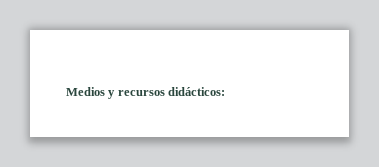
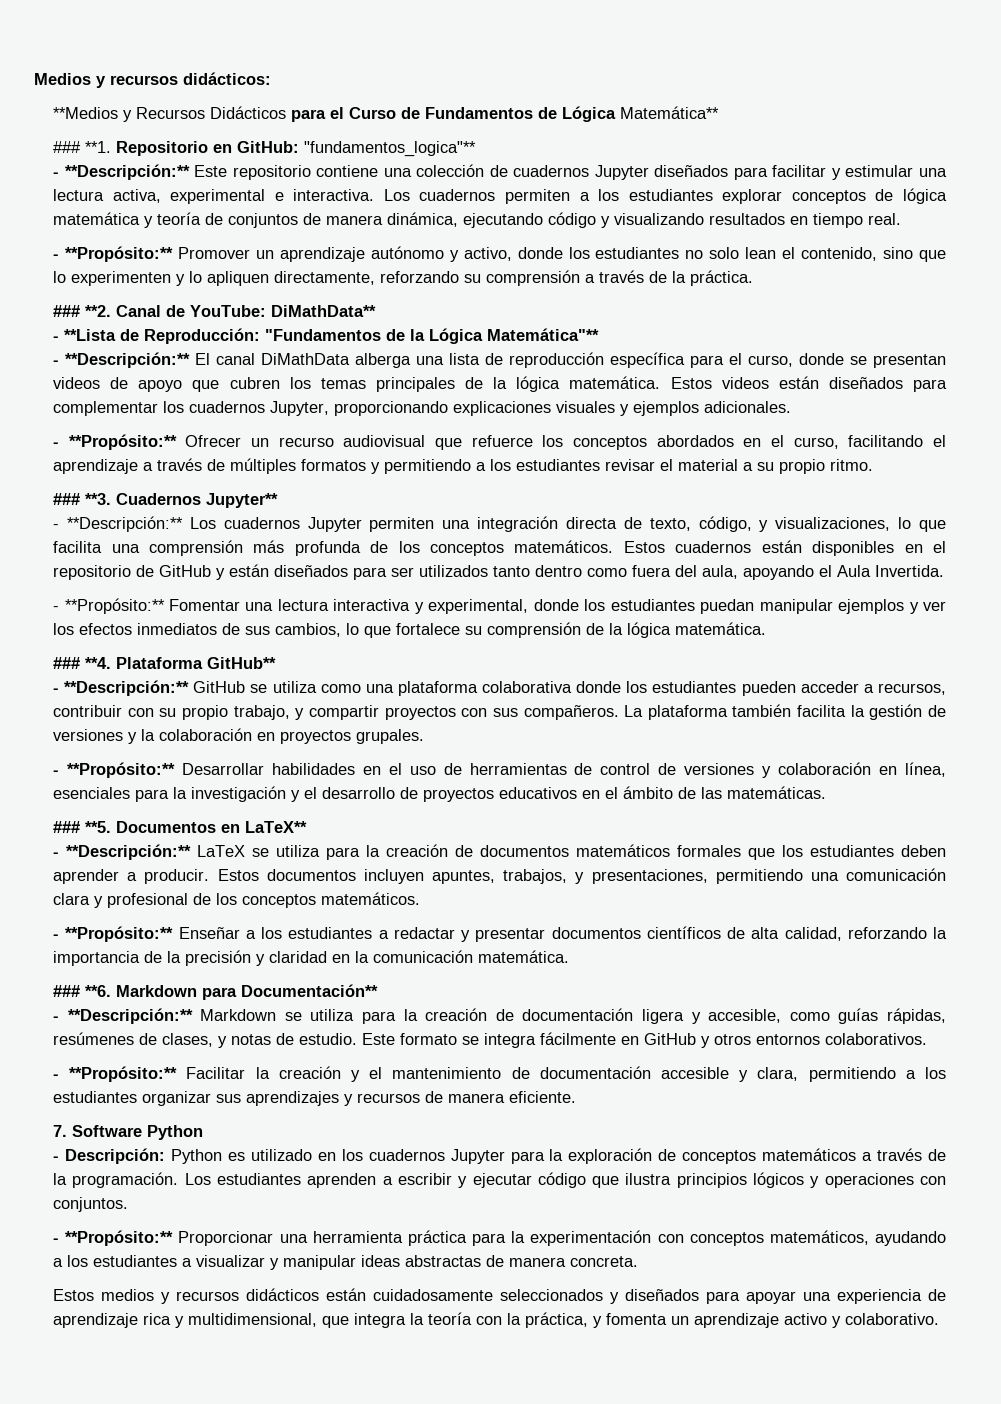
+ **Medios y Recursos Didácticos para el Curso de Fundamentos de Lógica Matemática**
+ ### **1. Repositorio en GitHub: "fundamentos_logica"**
+ - **Descripción:** Este repositorio contiene una colección de cuadernos Jupyter diseñados para facilitar y estimular una lectura activa, experimental e interactiva. Los cuadernos permiten a los estudiantes explorar conceptos de lógica matemática y teoría de conjuntos de manera dinámica, ejecutando código y visualizando resultados en tiempo real.
+ - **Propósito:** Promover un aprendizaje autónomo y activo, donde los estudiantes no solo lean el contenido, sino que lo experimenten y lo apliquen directamente, reforzando su comprensión a través de la práctica.
+ ### **2. Canal de YouTube: DiMathData**
+ - **Lista de Reproducción: "Fundamentos de la Lógica Matemática"**
+ - **Descripción:** El canal DiMathData alberga una lista de reproducción específica para el curso, donde se presentan videos de apoyo que cubren los temas principales de la lógica matemática. Estos videos están diseñados para complementar los cuadernos Jupyter, proporcionando explicaciones visuales y ejemplos adicionales.
+ - **Propósito:** Ofrecer un recurso audiovisual que refuerce los conceptos abordados en el curso, facilitando el aprendizaje a través de múltiples formatos y permitiendo a los estudiantes revisar el material a su propio ritmo.
+ ### **3. Cuadernos Jupyter**
+ - **Descripción:** Los cuadernos Jupyter permiten una integración directa de texto, código, y visualizaciones, lo que facilita una comprensión más profunda de los conceptos matemáticos. Estos cuadernos están disponibles en el repositorio de GitHub y están diseñados para ser utilizados tanto dentro como fuera del aula, apoyando el Aula Invertida.
+ - **Propósito:** Fomentar una lectura interactiva y experimental, donde los estudiantes puedan manipular ejemplos y ver los efectos inmediatos de sus cambios, lo que fortalece su comprensión de la lógica matemática.
+ ### **4. Plataforma GitHub**
+ - **Descripción:** GitHub se utiliza como una plataforma colaborativa donde los estudiantes pueden acceder a recursos, contribuir con su propio trabajo, y compartir proyectos con sus compañeros. La plataforma también facilita la gestión de versiones y la colaboración en proyectos grupales.
+ - **Propósito:** Desarrollar habilidades en el uso de herramientas de control de versiones y colaboración en línea, esenciales para la investigación y el desarrollo de proyectos educativos en el ámbito de las matemáticas.
+ ### **5. Documentos en LaTeX**
+ - **Descripción:** LaTeX se utiliza para la creación de documentos matemáticos formales que los estudiantes deben aprender a producir. Estos documentos incluyen apuntes, trabajos, y presentaciones, permitiendo una comunicación clara y profesional de los conceptos matemáticos.
+ - **Propósito:** Enseñar a los estudiantes a redactar y presentar documentos científicos de alta calidad, reforzando la importancia de la precisión y claridad en la comunicación matemática.
+ ### **6. Markdown para Documentación**
+ - **Descripción:** Markdown se utiliza para la creación de documentación ligera y accesible, como guías rápidas, resúmenes de clases, y notas de estudio. Este formato se integra fácilmente en GitHub y otros entornos colaborativos.
+ - **Propósito:** Facilitar la creación y el mantenimiento de documentación accesible y clara, permitiendo a los estudiantes organizar sus aprendizajes y recursos de manera eficiente.
+ 7. Software Python
+ - Descripción: Python es utilizado en los cuadernos Jupyter para la exploración de conceptos matemáticos a través de la programación. Los estudiantes aprenden a escribir y ejecutar código que ilustra principios lógicos y operaciones con conjuntos.
+ - **Propósito:** Proporcionar una herramienta práctica para la experimentación con conceptos matemáticos, ayudando a los estudiantes a visualizar y manipular ideas abstractas de manera concreta.
+ Estos medios y recursos didácticos están cuidadosamente seleccionados y diseñados para apoyar una experiencia de aprendizaje rica y multidimensional, que integra la teoría con la práctica, y fomenta un aprendizaje activo y colaborativo.

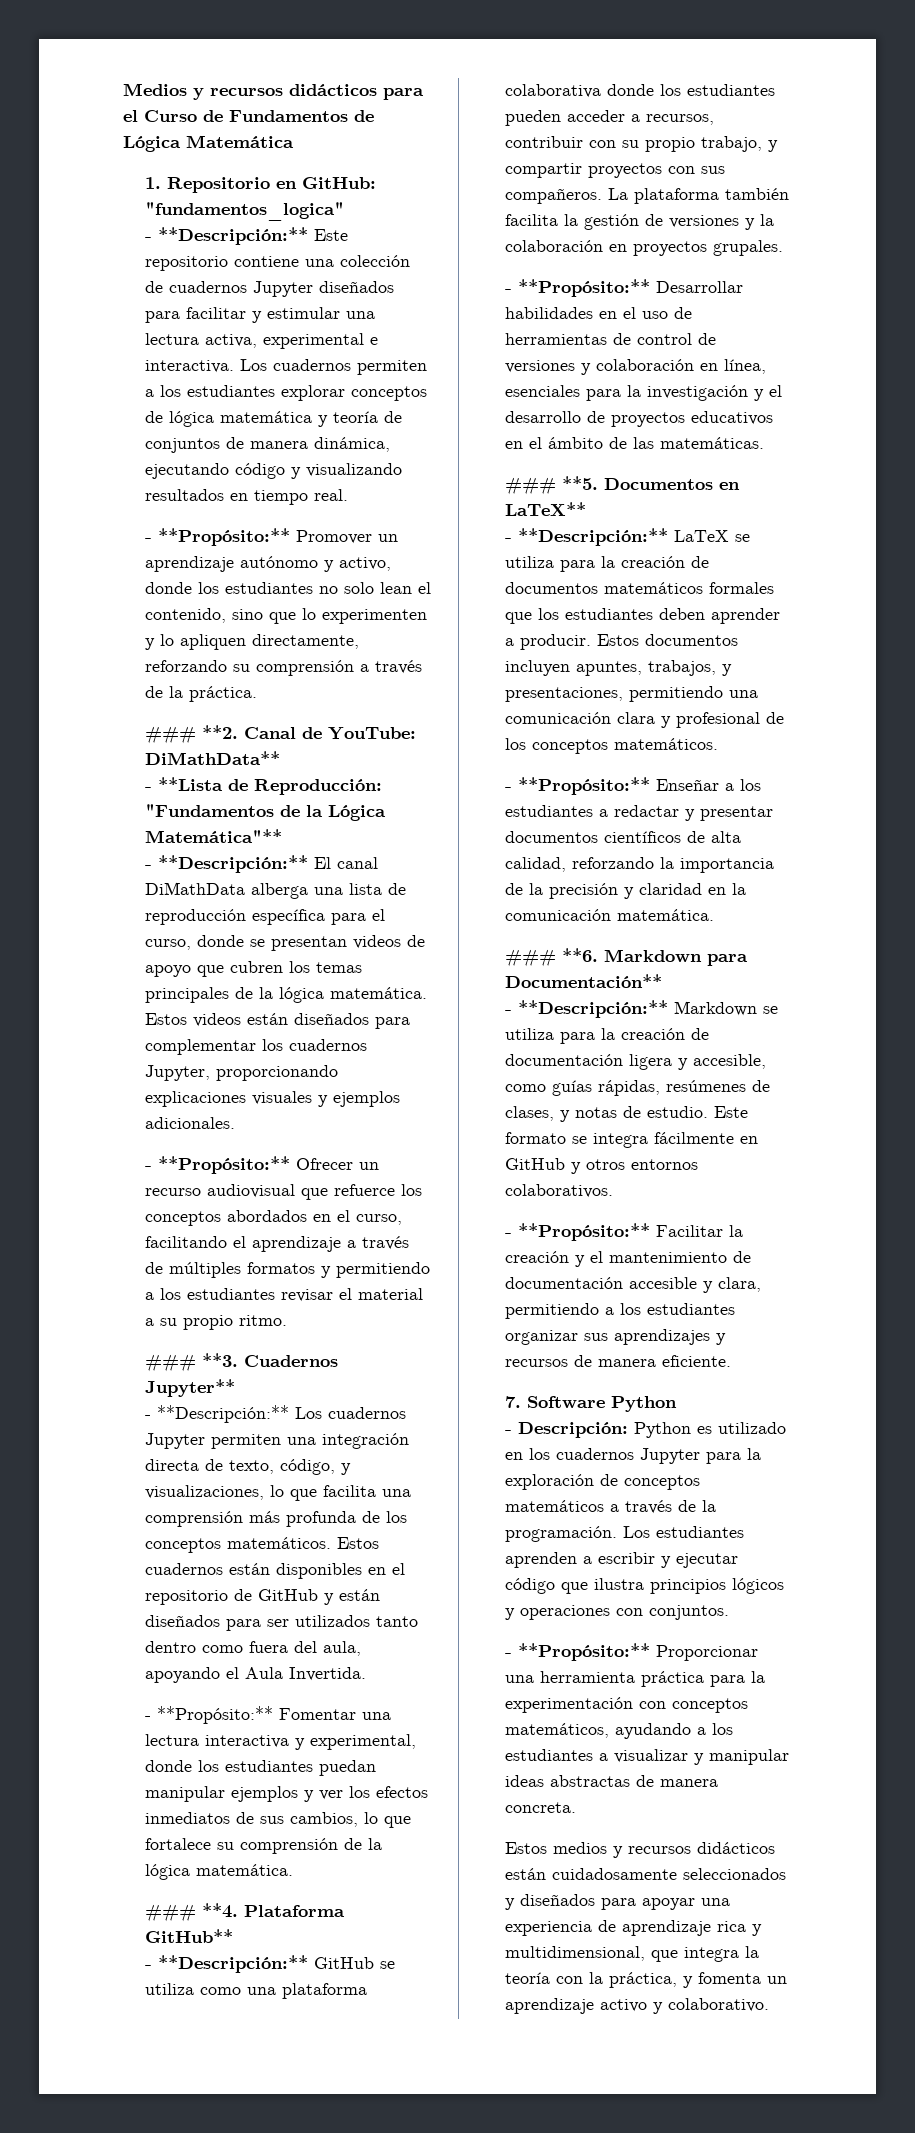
- Medios y recursos didácticos:
- **Medios y Recursos Didácticos para el Curso de Fundamentos de Lógica Matemática**
- ### **1. Repositorio en GitHub: "fundamentos_logica"**
+ Medios y recursos didácticos para el Curso de Fundamentos de Lógica Matemática
+ 1. Repositorio en GitHub: "fundamentos_logica"

